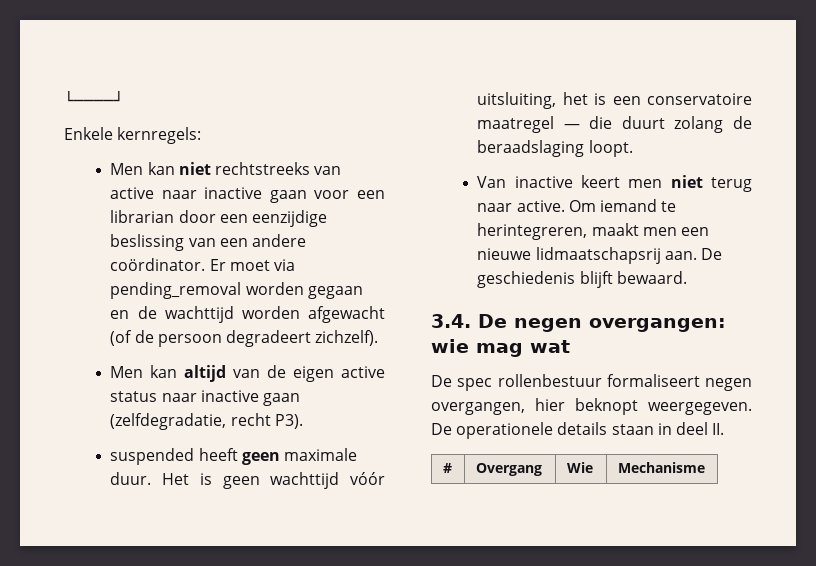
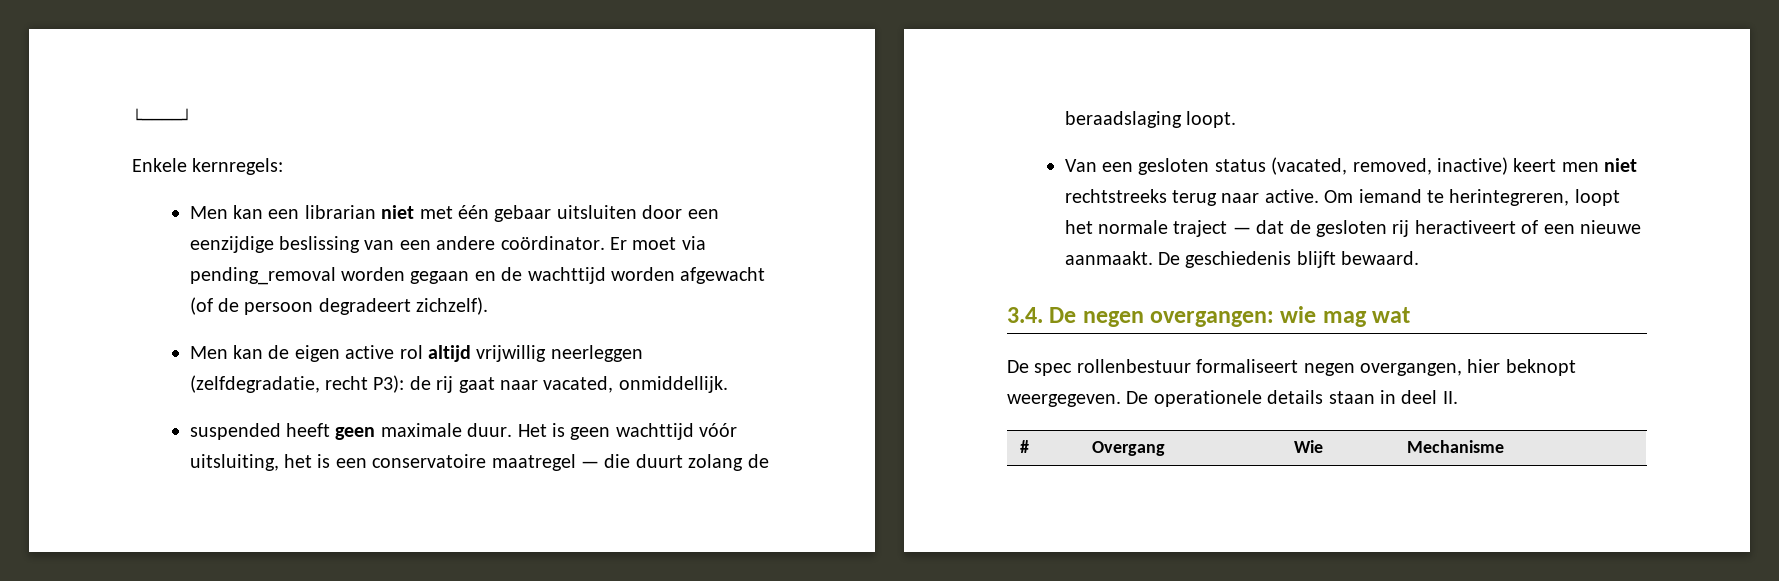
- Men kan niet rechtstreeks van active naar inactive gaan voor een librarian door een eenzijdige beslissing van een andere coördinator.
+ Men kan een librarian niet met één gebaar uitsluiten door een eenzijdige beslissing van een andere coördinator.
- Men kan altijd van de eigen active status naar inactive gaan (zelfdegradatie, recht P3).
+ Men kan de eigen active rol altijd vrijwillig neerleggen (zelfdegradatie, recht P3): de rij gaat naar vacated, onmiddellijk.
- Van inactive keert men niet terug naar active.
+ Van een gesloten status (vacated, removed, inactive) keert men niet rechtstreeks terug naar active.
- Om iemand te herintegreren, maakt men een nieuwe lidmaatschapsrij aan.
+ Om iemand te herintegreren, loopt het normale traject — dat de gesloten rij heractiveert of een nieuwe aanmaakt.

